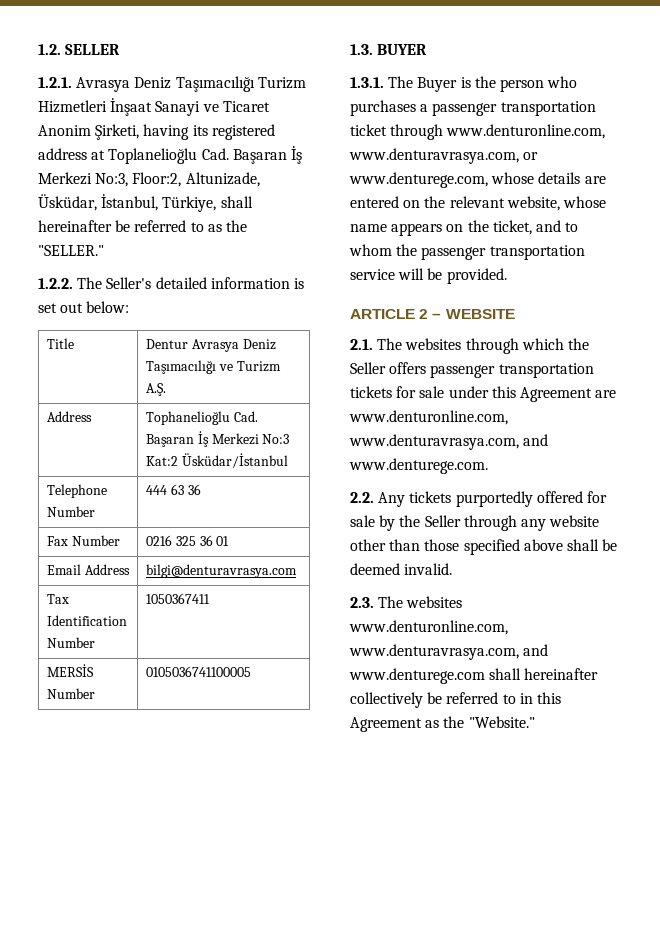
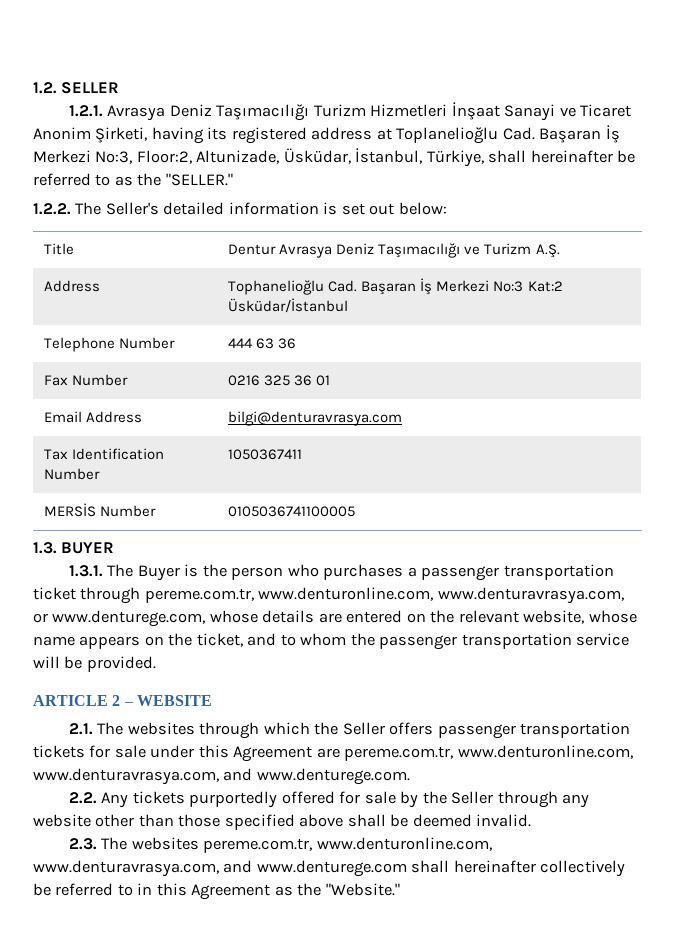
- 1.3.1. The Buyer is the person who purchases a passenger transportation ticket through www.denturonline.com, www.denturavrasya.com, or www.denturege.com, whose details are entered on the relevant website, whose name appears on the ticket, and to whom the passenger transportation service will be provided.
+ 1.3.1. The Buyer is the person who purchases a passenger transportation ticket through pereme.com.tr, www.denturonline.com, www.denturavrasya.com, or www.denturege.com, whose details are entered on the relevant website, whose name appears on the ticket, and to whom the passenger transportation service will be provided.
- 2.1. The websites through which the Seller offers passenger transportation tickets for sale under this Agreement are www.denturonline.com, www.denturavrasya.com, and www.denturege.com.
+ 2.1. The websites through which the Seller offers passenger transportation tickets for sale under this Agreement are pereme.com.tr, www.denturonline.com, www.denturavrasya.com, and www.denturege.com.
- 2.3. The websites www.denturonline.com, www.denturavrasya.com, and www.denturege.com shall hereinafter collectively be referred to in this Agreement as the "Website."
+ 2.3. The websites pereme.com.tr, www.denturonline.com, www.denturavrasya.com, and www.denturege.com shall hereinafter collectively be referred to in this Agreement as the "Website."

